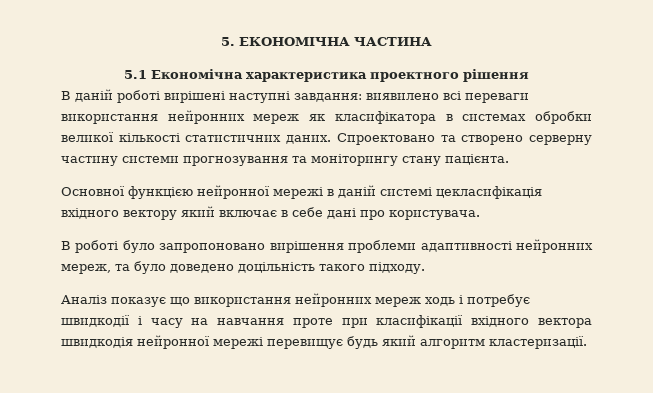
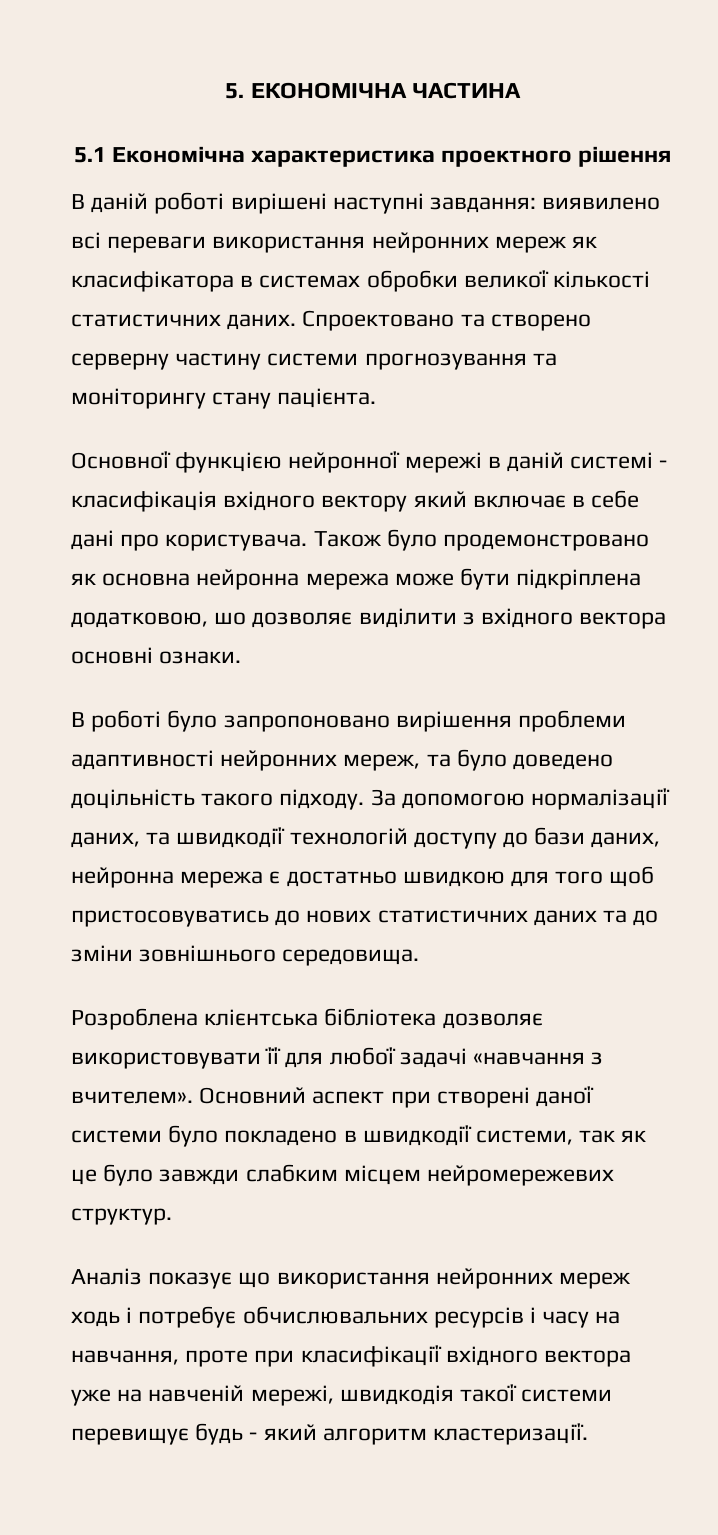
- Основної функцією нейронної мережі в даній системі цекласифікація вхідного вектору який включає в себе дані про користувача.
+ Основної функцією нейронної мережі в даній системі - класифікація вхідного вектору який включає в себе дані про користувача. Також було продемонстровано як основна нейронна мережа може бути підкріплена додатковою, шо дозволяє виділити з вхідного вектора основні ознаки.
+ За допомогою нормалізації даних, та швидкодії технологій доступу до бази даних, нейронна мережа є достатньо швидкою для того щоб пристосовуватись до нових статистичних даних та до зміни зовнішнього середовища.
+ Розроблена клієнтська бібліотека дозволяє використовувати її для любої задачі «навчання з вчителем». Основний аспект при створені даної системи було покладено в швидкодії системи, так як це було завжди слабким місцем нейромережевих структур.
- Аналіз показує що використання нейронних мереж ходь і потребує швидкодії і часу на навчання проте при класифікації вхідного вектора швидкодія нейронної мережі перевищує будь який алгоритм кластеризації.
+ Аналіз показує що використання нейронних мереж ходь і потребує обчислювальних ресурсів і часу на навчання, проте при класифікації вхідного вектора уже на навченій мережі, швидкодія такої системи перевищує будь - який алгоритм кластеризації.

